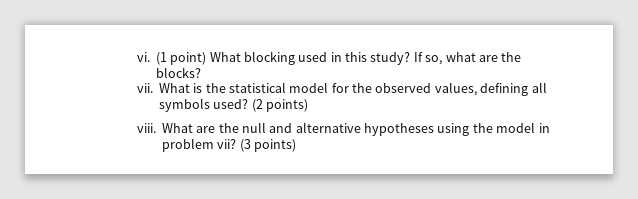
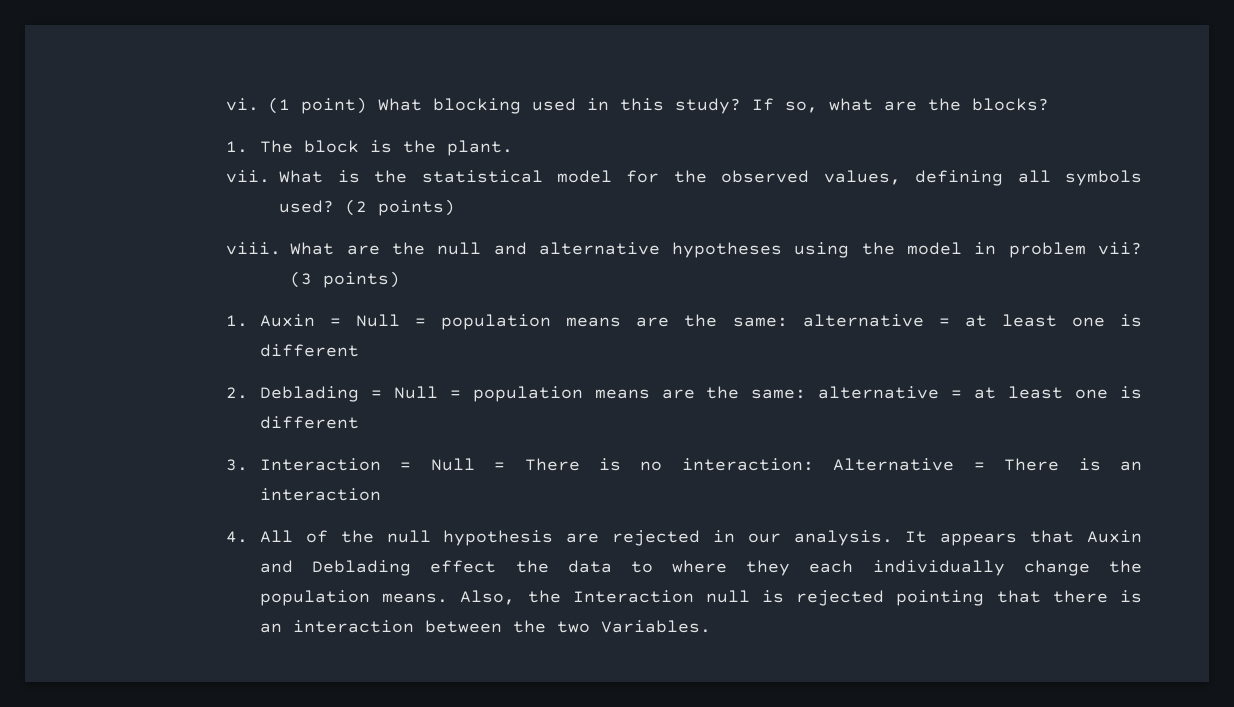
+ 1. The block is the plant.
+ 1. Auxin = Null = population means are the same: alternative = at least one is different
+ 2. Deblading = Null = population means are the same: alternative = at least one is different
+ 3. Interaction = Null = There is no interaction: Alternative = There is an interaction
+ 4. All of the null hypothesis are rejected in our analysis. It appears that Auxin and Deblading effect the data to where they each individually change the population means. Also, the Interaction null is rejected pointing that there is an interaction between the two Variables.

